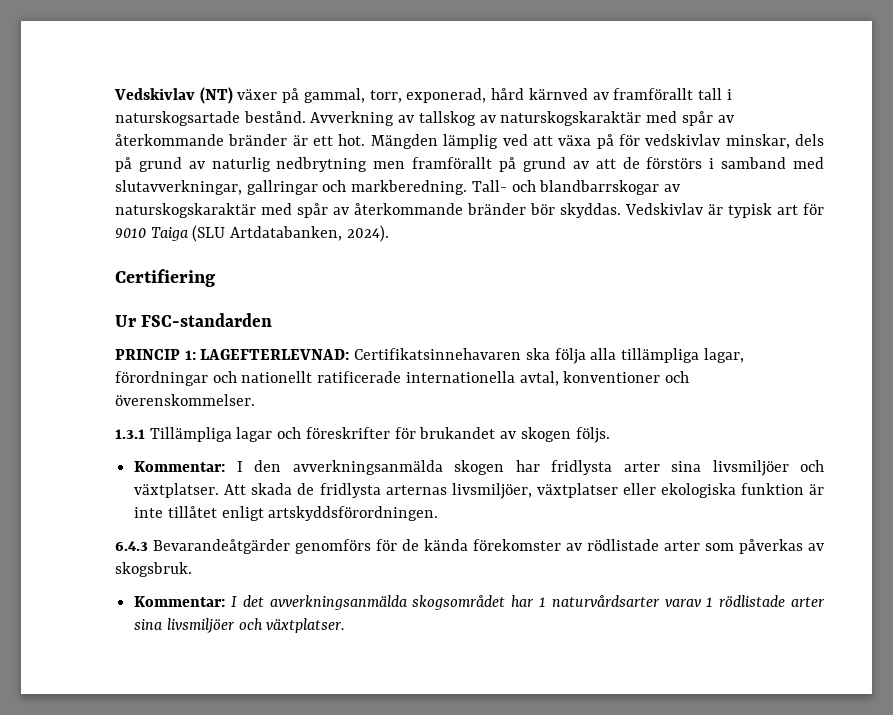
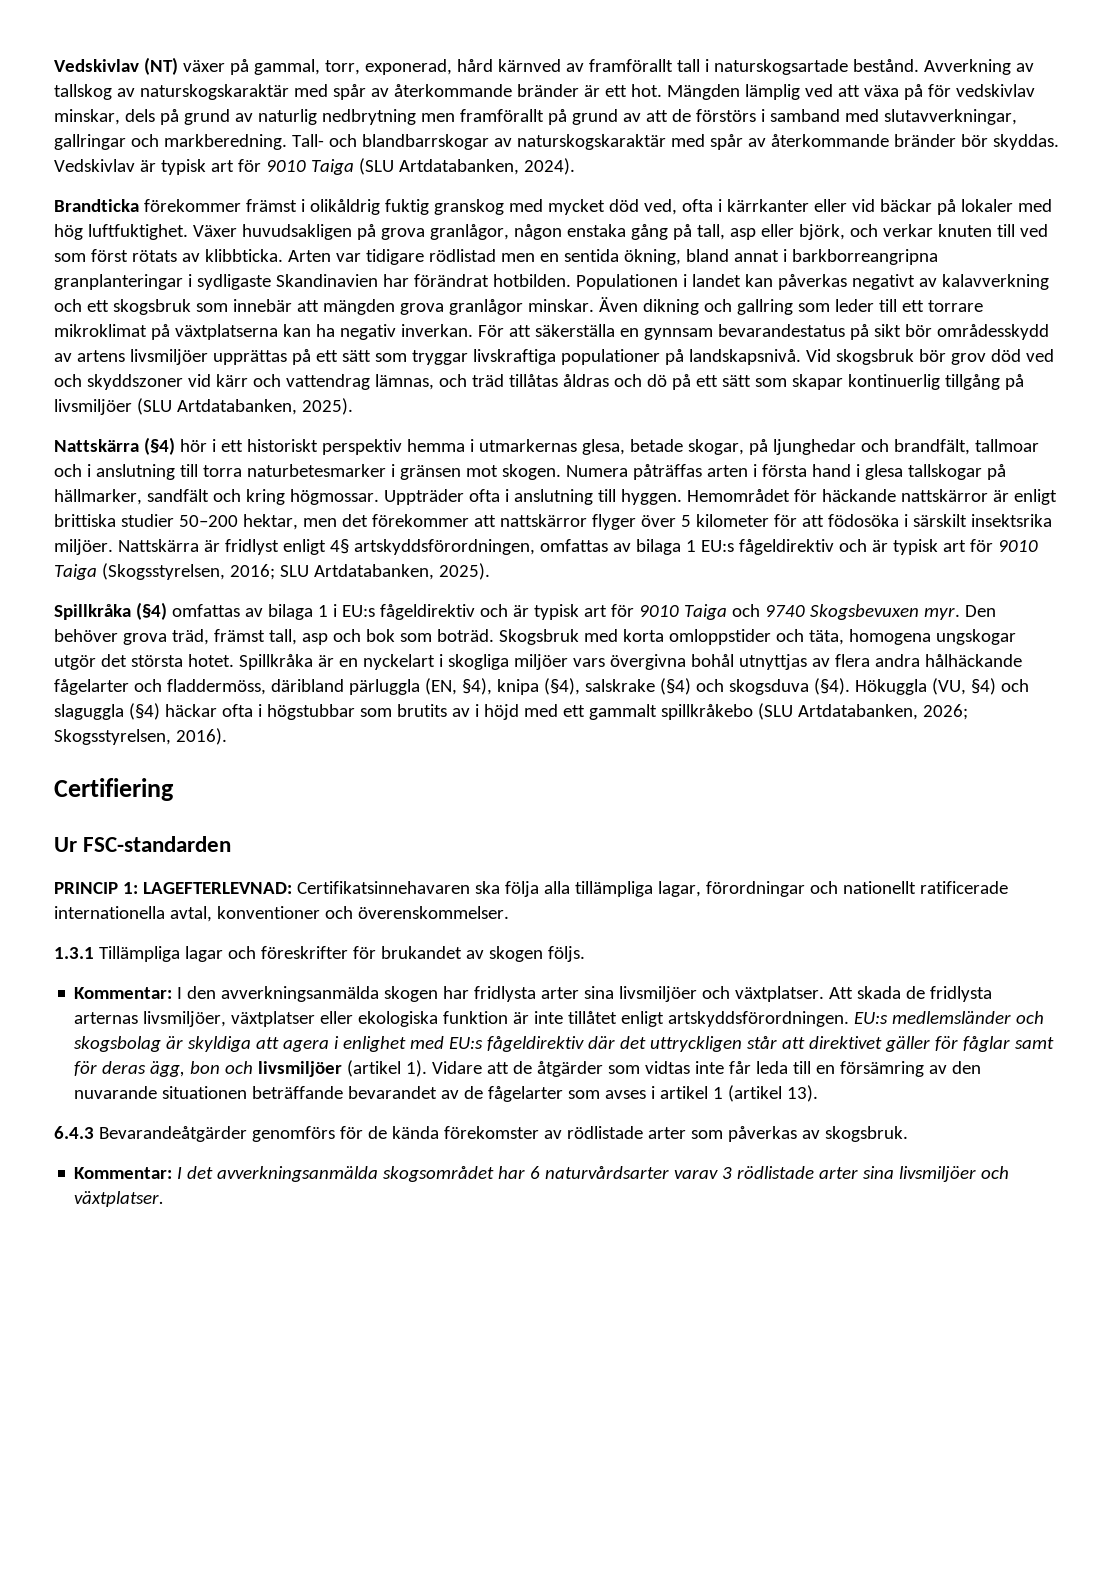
+ Brandticka förekommer främst i olikåldrig fuktig granskog med mycket död ved, ofta i kärrkanter eller vid bäckar på lokaler med hög luftfuktighet. Växer huvudsakligen på grova granlågor, någon enstaka gång på tall, asp eller björk, och verkar knuten till ved som först rötats av klibbticka. Arten var tidigare rödlistad men en sentida ökning, bland annat i barkborreangripna granplanteringar i sydligaste Skandinavien har förändrat hotbilden. Populationen i landet kan påverkas negativt av kalavverkning och ett skogsbruk som innebär att mängden grova granlågor minskar. Även dikning och gallring som leder till ett torrare mikroklimat på växtplatserna kan ha negativ inverkan. För att säkerställa en gynnsam bevarandestatus på sikt bör områdesskydd av artens livsmiljöer upprättas på ett sätt som tryggar livskraftiga populationer på landskapsnivå. Vid skogsbruk bör grov död ved och skyddszoner vid kärr och vattendrag lämnas, och träd tillåtas åldras och dö på ett sätt som skapar kontinuerlig tillgång på livsmiljöer (SLU Artdatabanken, 2025).
+ Nattskärra (§4) hör i ett historiskt perspektiv hemma i utmarkernas glesa, betade skogar, på ljunghedar och brandfält, tallmoar och i anslutning till torra naturbetesmarker i gränsen mot skogen. Numera påträffas arten i första hand i glesa tallskogar på hällmarker, sandfält och kring högmossar. Uppträder ofta i anslutning till hyggen. Hemområdet för häckande nattskärror är enligt brittiska studier 50–200 hektar, men det förekommer att nattskärror flyger över 5 kilometer för att födosöka i särskilt insektsrika miljöer. Nattskärra är fridlyst enligt 4§ artskyddsförordningen, omfattas av bilaga 1 EU:s fågeldirektiv och är typisk art för 9010 Taiga (Skogsstyrelsen, 2016; SLU Artdatabanken, 2025).
+ Spillkråka (§4) omfattas av bilaga 1 i EU:s fågeldirektiv och är typisk art för 9010 Taiga och 9740 Skogsbevuxen myr. Den behöver grova träd, främst tall, asp och bok som boträd. Skogsbruk med korta omloppstider och täta, homogena ungskogar utgör det största hotet. Spillkråka är en nyckelart i skogliga miljöer vars övergivna bohål utnyttjas av flera andra hålhäckande fågelarter och fladdermöss, däribland pärluggla (EN, §4), knipa (§4), salskrake (§4) och skogsduva (§4). Hökuggla (VU, §4) och slaguggla (§4) häckar ofta i högstubbar som brutits av i höjd med ett gammalt spillkråkebo (SLU Artdatabanken, 2026; Skogsstyrelsen, 2016).
+ EU:s medlemsländer och skogsbolag är skyldiga att agera i enlighet med EU:s fågeldirektiv där det uttryckligen står att direktivet gäller för fåglar samt för deras ägg, bon och livsmiljöer (artikel 1). Vidare att de åtgärder som vidtas inte får leda till en försämring av den nuvarande situationen beträffande bevarandet av de fågelarter som avses i artikel 1 (artikel 13).
- Kommentar: I det avverkningsanmälda skogsområdet har 1 naturvårdsarter varav 1 rödlistade arter sina livsmiljöer och växtplatser.
+ Kommentar: I det avverkningsanmälda skogsområdet har 6 naturvårdsarter varav 3 rödlistade arter sina livsmiljöer och växtplatser.

